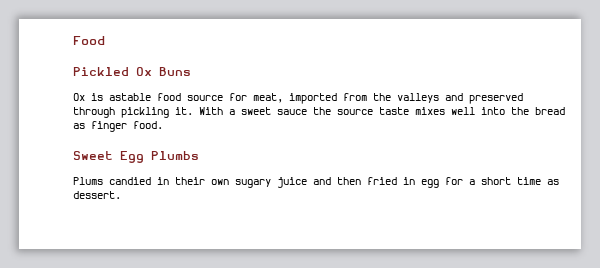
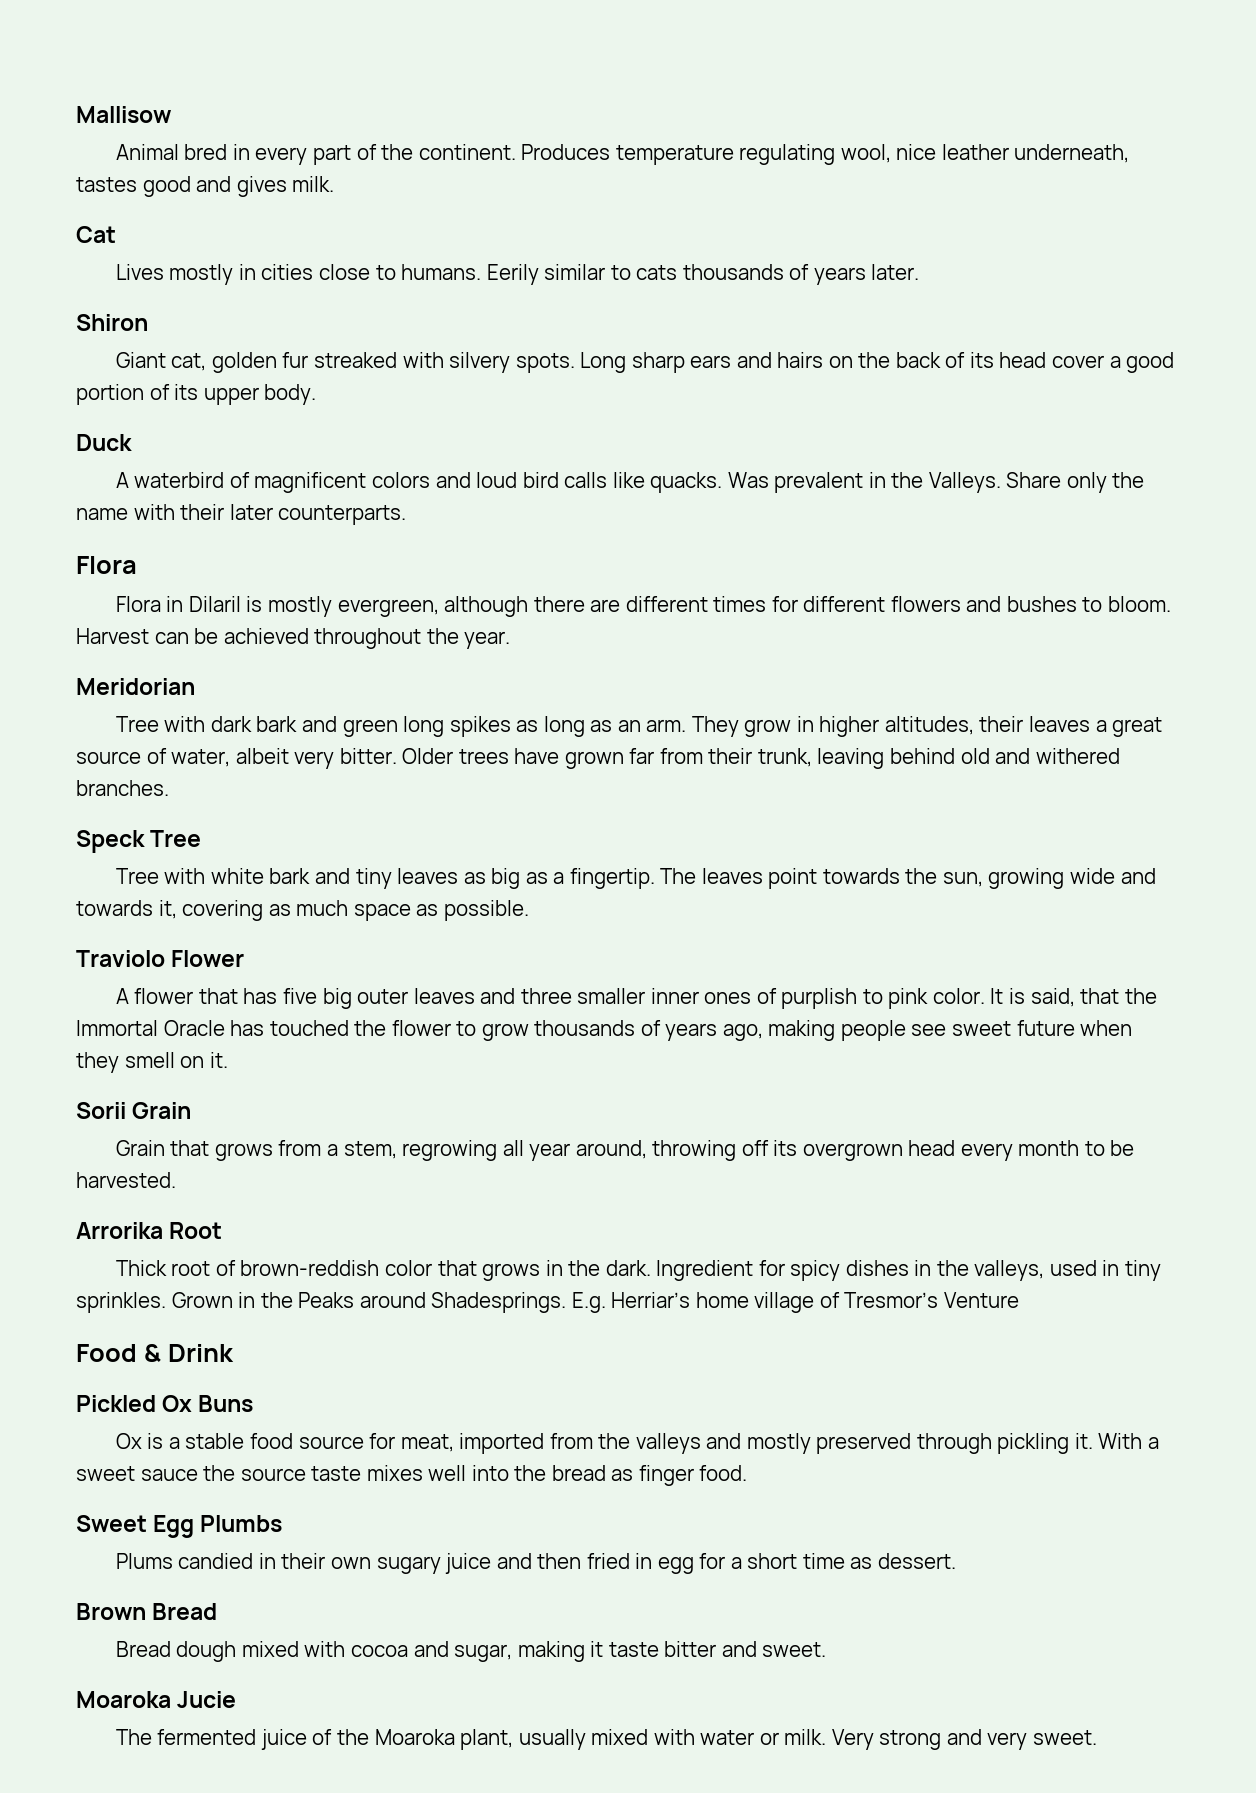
+ Mallisow
+ Animal bred in every part of the continent. Produces temperature regulating wool, nice leather underneath, tastes good and gives milk.
+ Cat
+ Lives mostly in cities close to humans. Eerily similar to cats thousands of years later.
+ Shiron
+ Giant cat, golden fur streaked with silvery spots. Long sharp ears and hairs on the back of its head cover a good portion of its upper body.
+ Duck
+ A waterbird of magnificent colors and loud bird calls like quacks. Was prevalent in the Valleys. Share only the name with their later counterparts.
+ Flora
+ Flora in Dilaril is mostly evergreen, although there are different times for different flowers and bushes to bloom. Harvest can be achieved throughout the year.
+ Meridorian
+ Tree with dark bark and green long spikes as long as an arm. They grow in higher altitudes, their leaves a great source of water, albeit very bitter. Older trees have grown far from their trunk, leaving behind old and withered branches.
+ Speck Tree
+ Tree with white bark and tiny leaves as big as a fingertip. The leaves point towards the sun, growing wide and towards it, covering as much space as possible.
+ Traviolo Flower
+ A flower that has five big outer leaves and three smaller inner ones of purplish to pink color. It is said, that the Immortal Oracle has touched the flower to grow thousands of years ago, making people see sweet future when they smell on it.
+ Sorii Grain
+ Grain that grows from a stem, regrowing all year around, throwing off its overgrown head every month to be harvested.
+ Arrorika Root
+ Thick root of brown-reddish color that grows in the dark. Ingredient for spicy dishes in the valleys, used in tiny sprinkles. Grown in the Peaks around Shadesprings. E.g. Herriar’s home village of Tresmor’s Venture
- Food
+ Food & Drink
- Ox is astable food source for meat, imported from the valleys and preserved through pickling it.
+ Ox is a stable food source for meat, imported from the valleys and mostly preserved through pickling it.
+ Brown Bread
+ Bread dough mixed with cocoa and sugar, making it taste bitter and sweet.
+ Moaroka Jucie
+ The fermented juice of the Moaroka plant, usually mixed with water or milk. Very strong and very sweet.

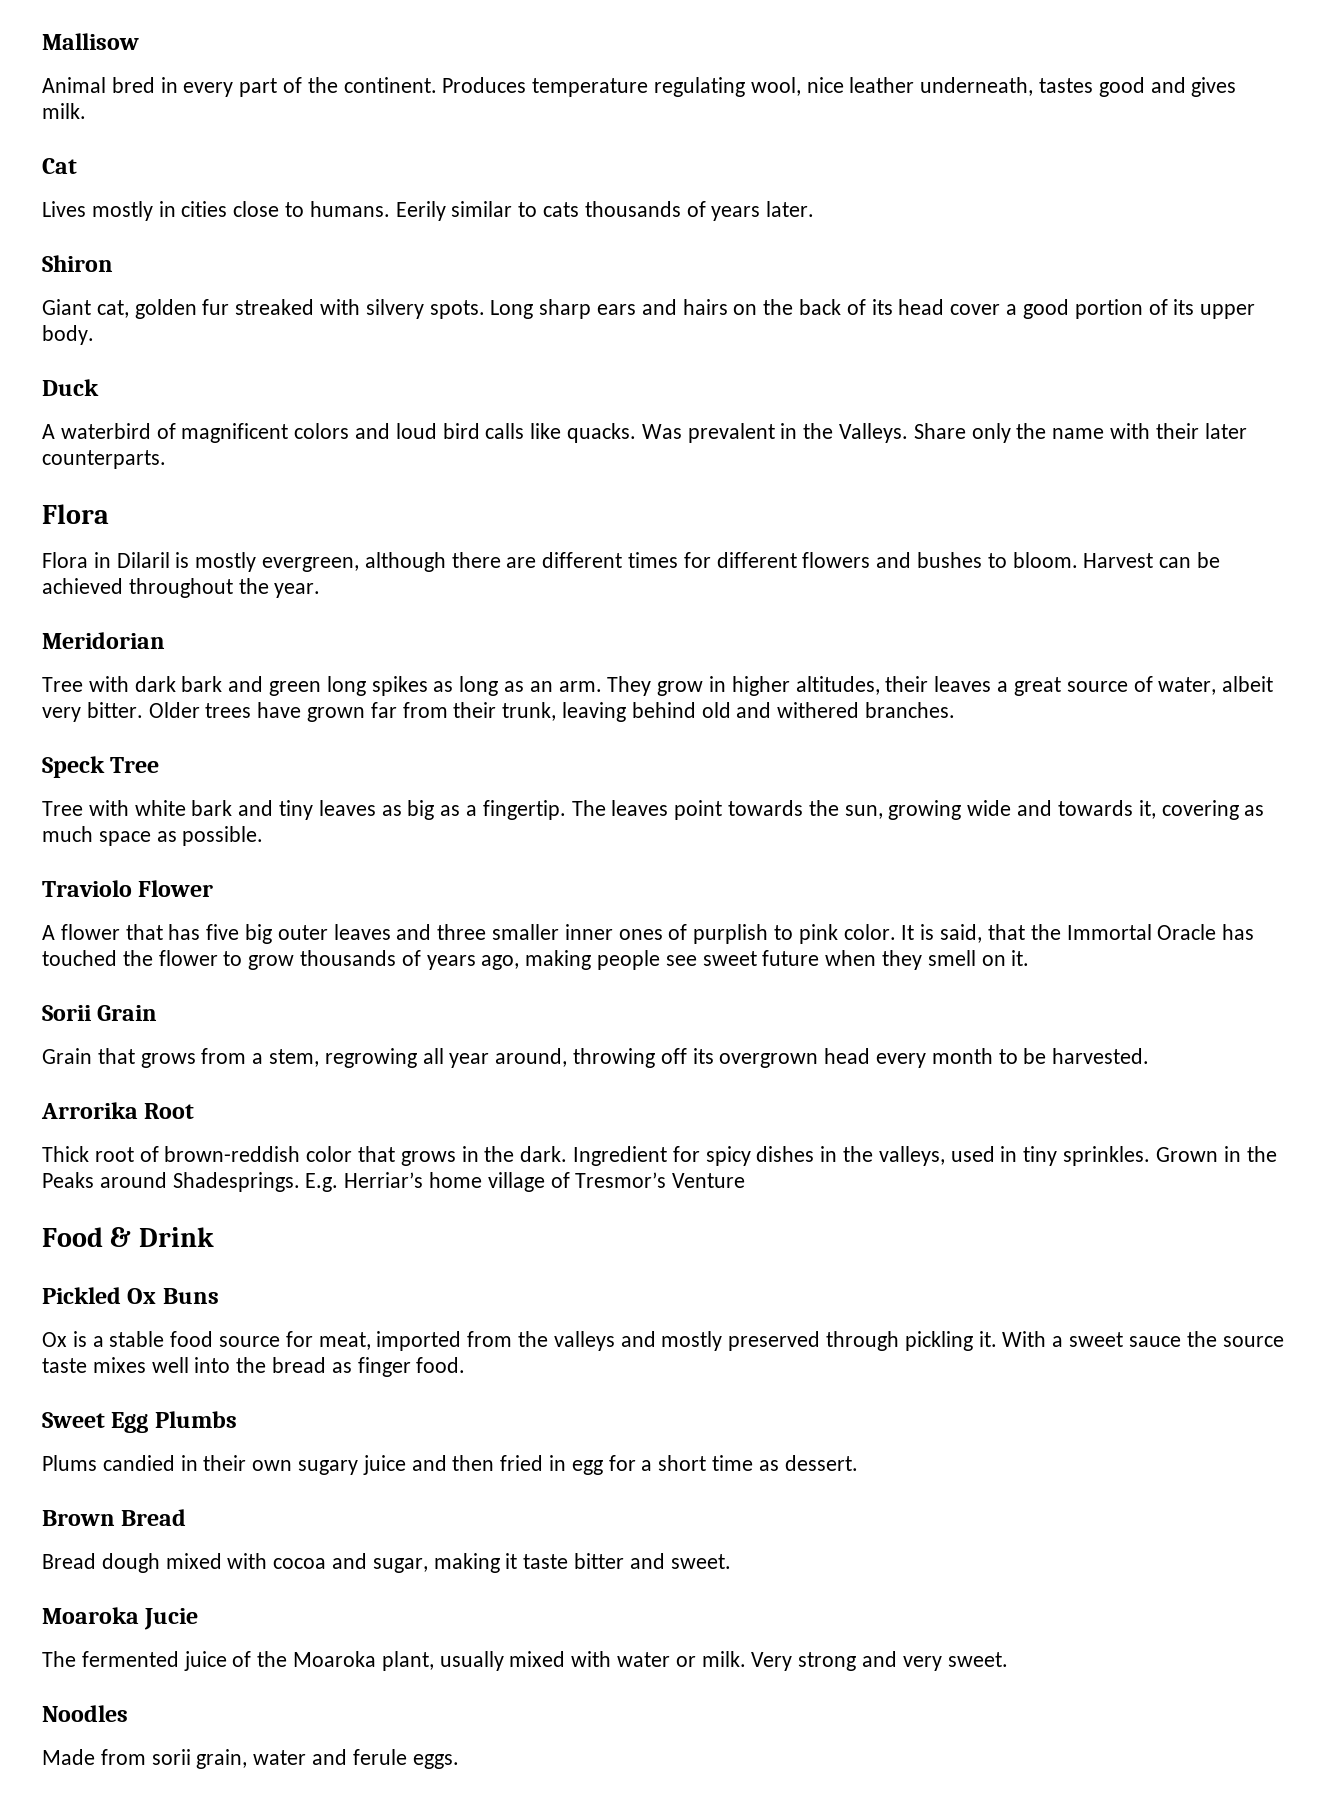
+ Noodles
+ Made from sorii grain, water and ferule eggs.

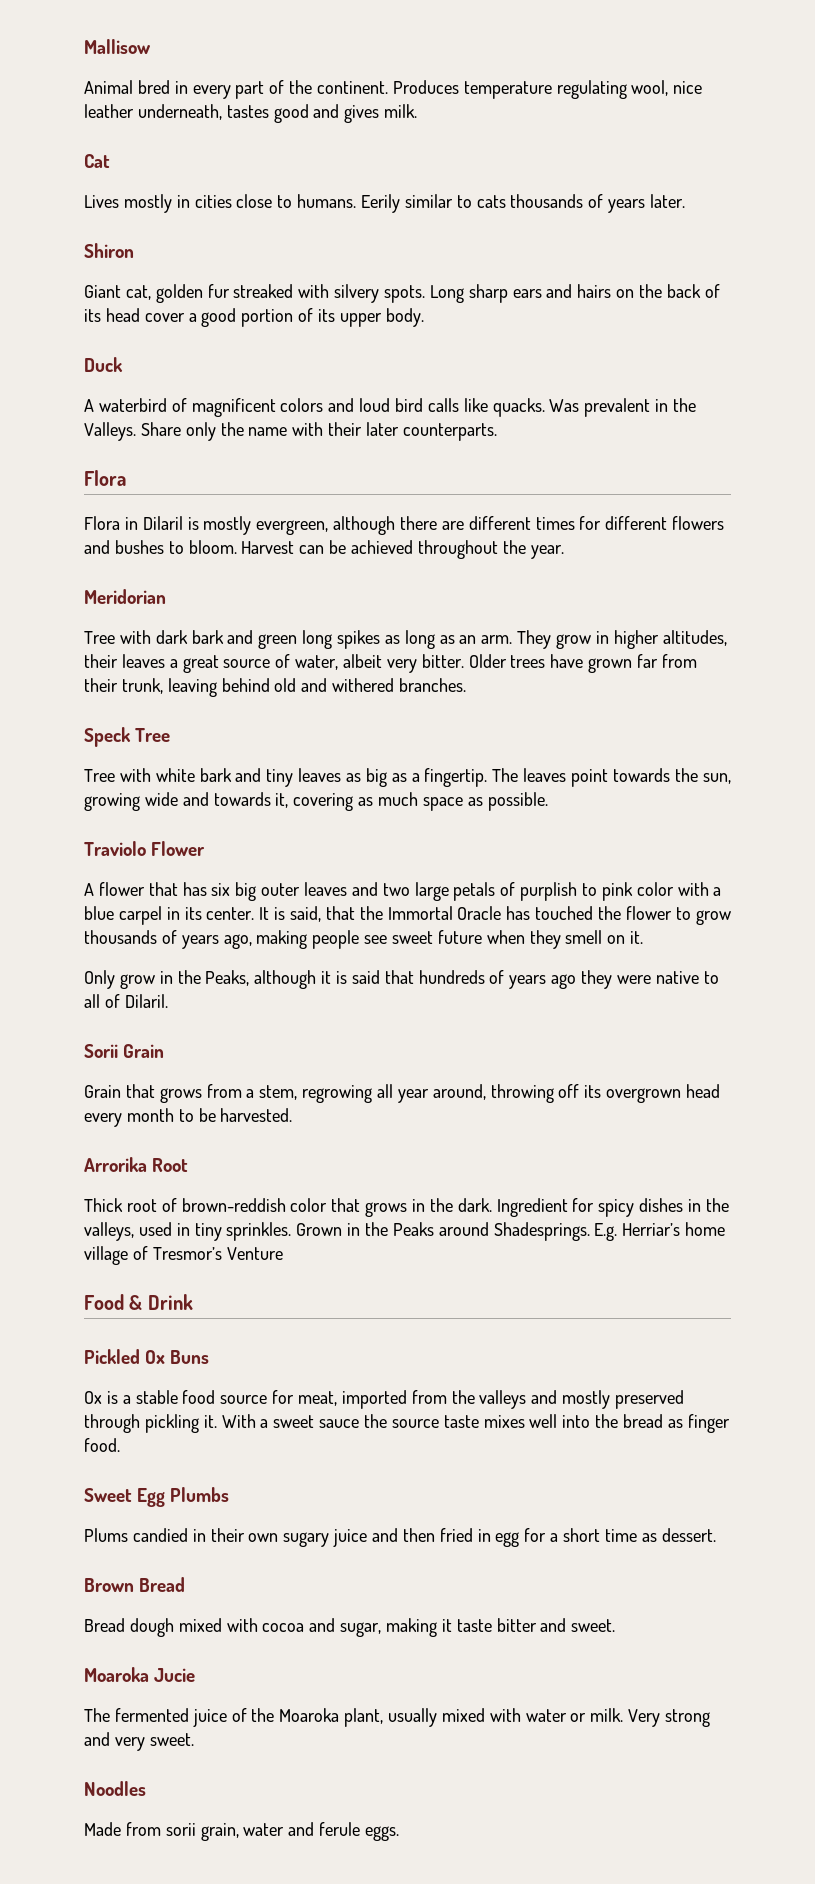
- A flower that has five big outer leaves and three smaller inner ones of purplish to pink color.
+ A flower that has six big outer leaves and two large petals of purplish to pink color with a blue carpel in its center.
+ Only grow in the Peaks, although it is said that hundreds of years ago they were native to all of Dilaril.

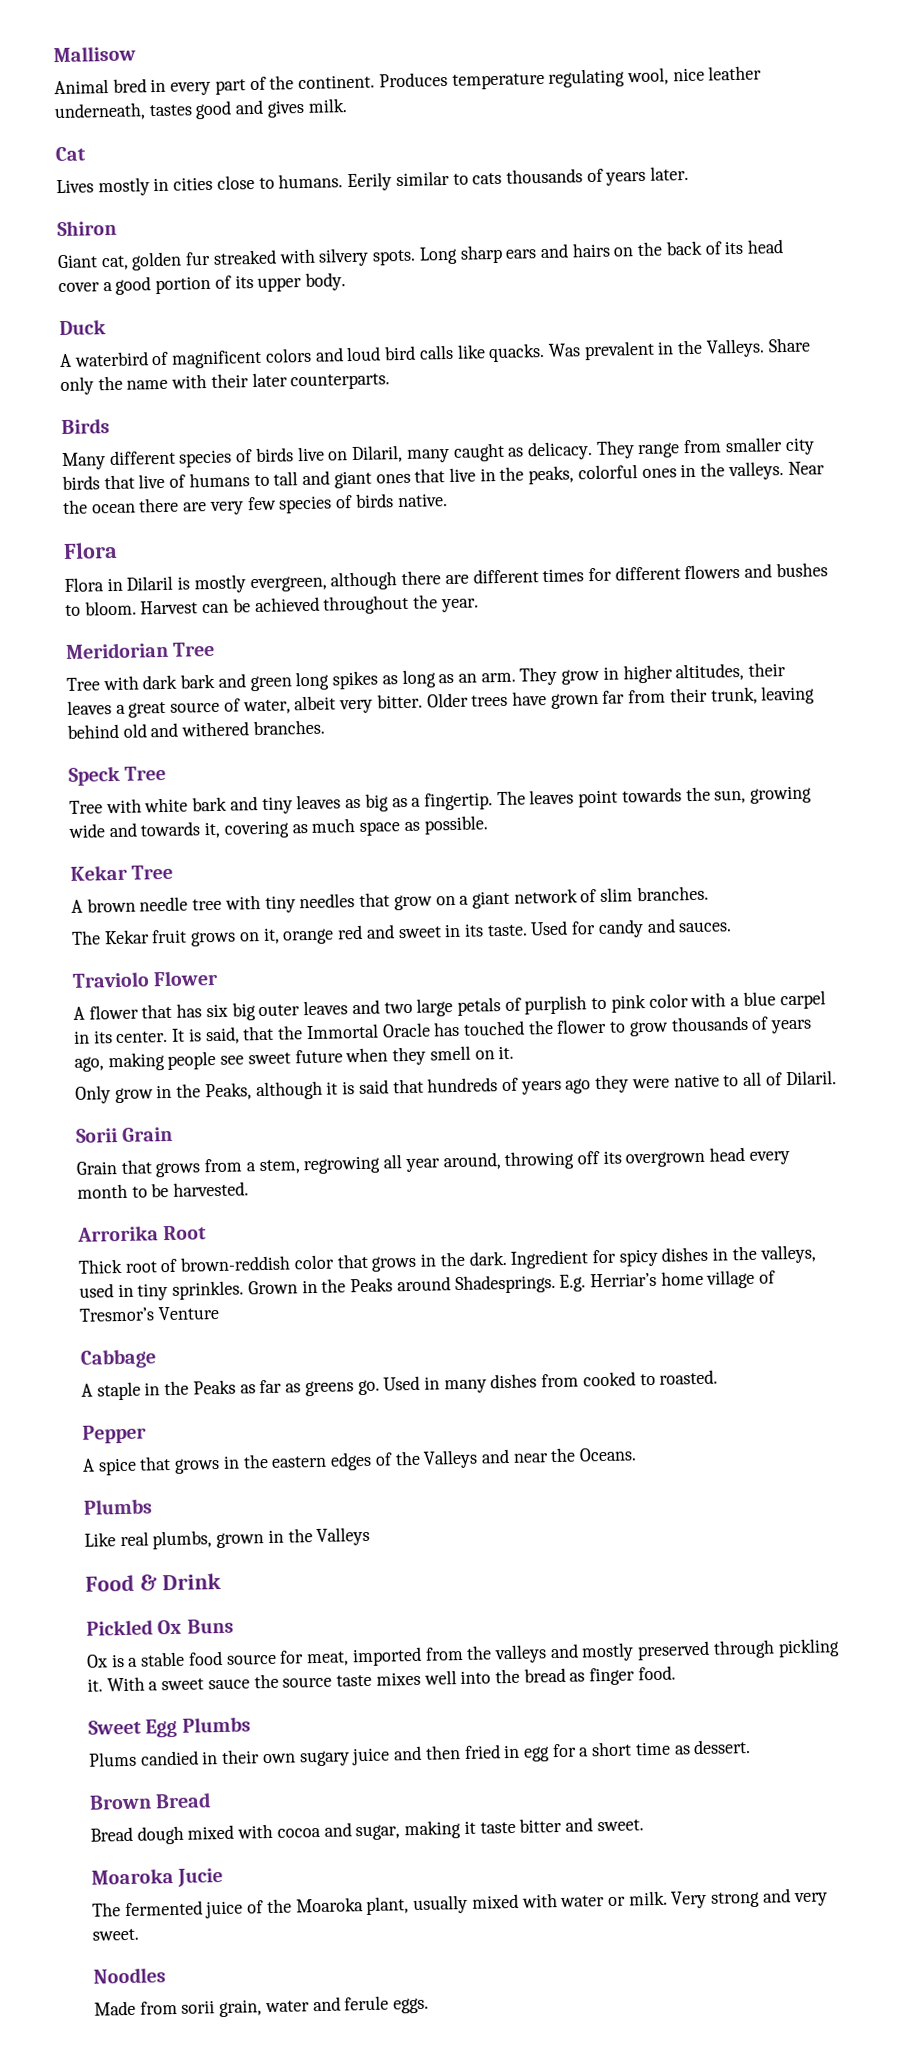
+ Birds
+ Many different species of birds live on Dilaril, many caught as delicacy. They range from smaller city birds that live of humans to tall and giant ones that live in the peaks, colorful ones in the valleys. Near the ocean there are very few species of birds native.
- Meridorian
+ Meridorian Tree
+ Kekar Tree
+ A brown needle tree with tiny needles that grow on a giant network of slim branches.
+ The Kekar fruit grows on it, orange red and sweet in its taste. Used for candy and sauces.
+ Cabbage
+ A staple in the Peaks as far as greens go. Used in many dishes from cooked to roasted.
+ Pepper
+ A spice that grows in the eastern edges of the Valleys and near the Oceans.
+ Plumbs
+ Like real plumbs, grown in the Valleys

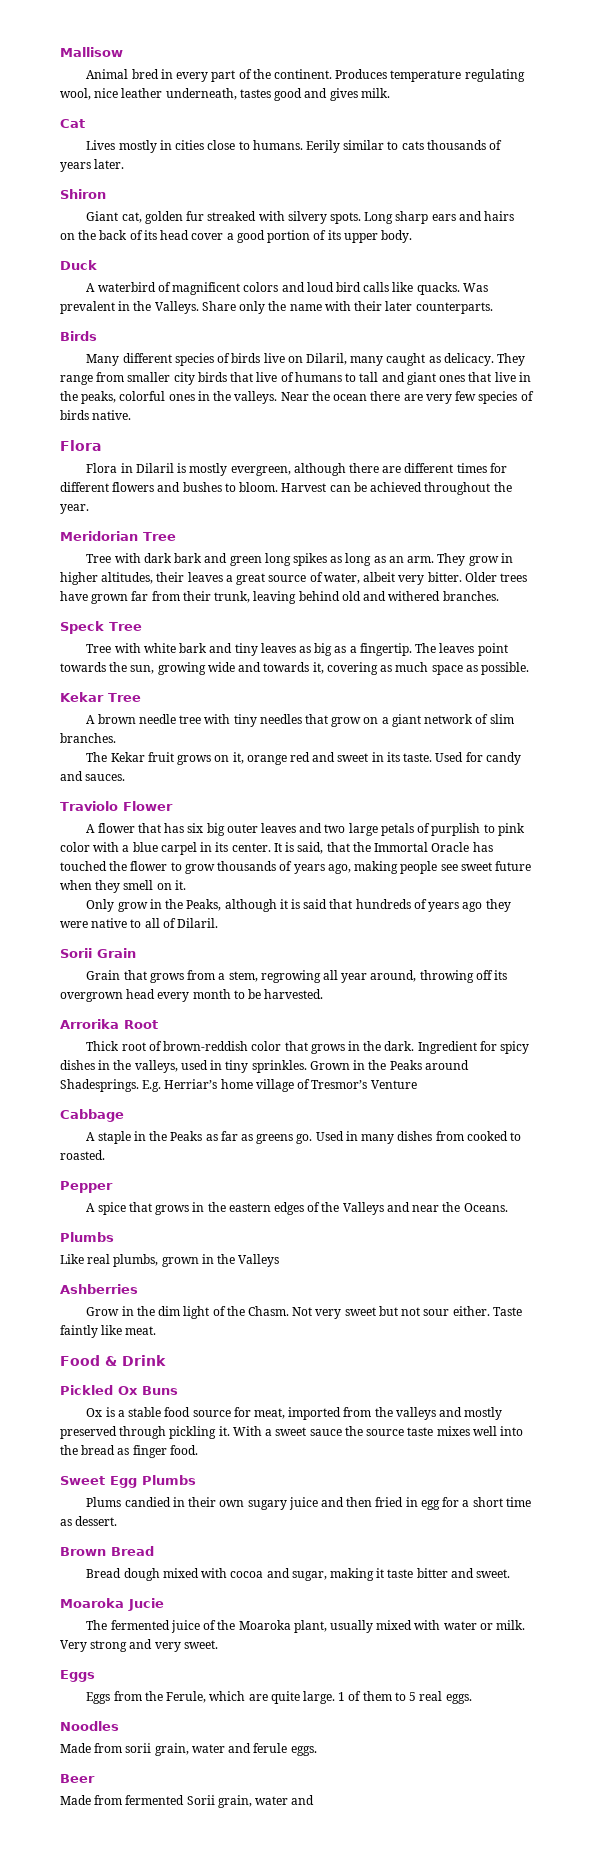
+ Ashberries
+ Grow in the dim light of the Chasm. Not very sweet but not sour either. Taste faintly like meat.
  Very strong and very sweet.
+ Eggs
+ Eggs from the Ferule, which are quite large. 1 of them to 5 real eggs.
+ Beer
+ Made from fermented Sorii grain, water and

